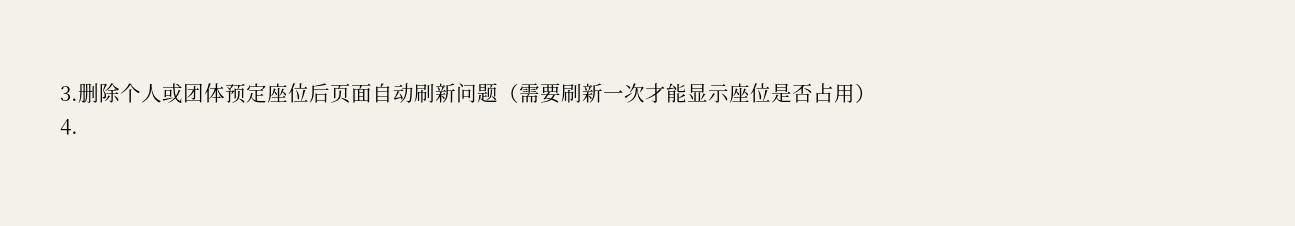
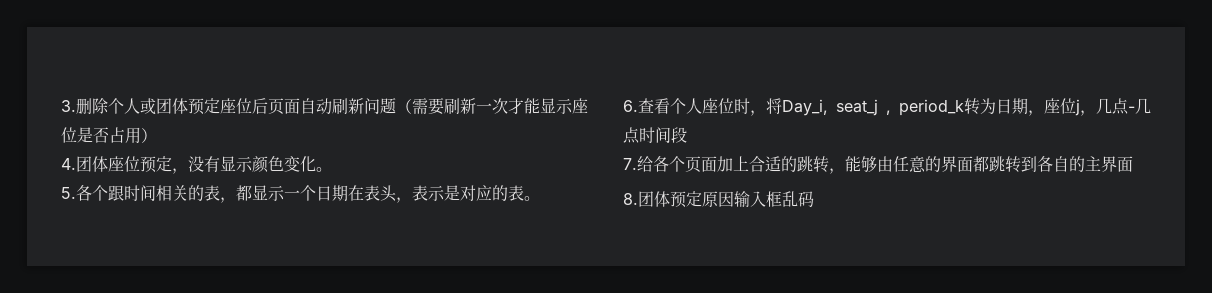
- 4.
+ 4.团体座位预定，没有显示颜色变化。
+ 5.各个跟时间相关的表，都显示一个日期在表头，表示是对应的表。
+ 6.查看个人座位时，将Day_i, seat_j , period_k转为日期，座位j，几点-几点时间段
+ 7.给各个页面加上合适的跳转，能够由任意的界面都跳转到各自的主界面
+ 8.团体预定原因输入框乱码

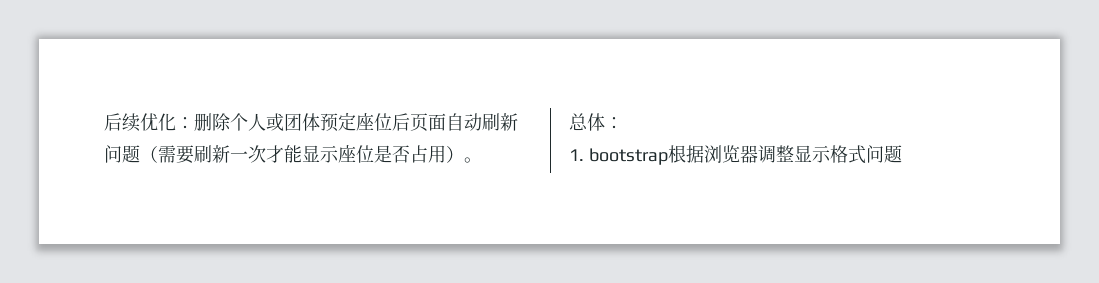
- 3.删除个人或团体预定座位后页面自动刷新问题（需要刷新一次才能显示座位是否占用）
- 4.团体座位预定，没有显示颜色变化。
- 5.各个跟时间相关的表，都显示一个日期在表头，表示是对应的表。
- 6.查看个人座位时，将Day_i, seat_j , period_k转为日期，座位j，几点-几点时间段
- 7.给各个页面加上合适的跳转，能够由任意的界面都跳转到各自的主界面
- 8.团体预定原因输入框乱码
+ 后续优化：删除个人或团体预定座位后页面自动刷新问题（需要刷新一次才能显示座位是否占用）。
+ 总体：
+ 1. bootstrap根据浏览器调整显示格式问题

